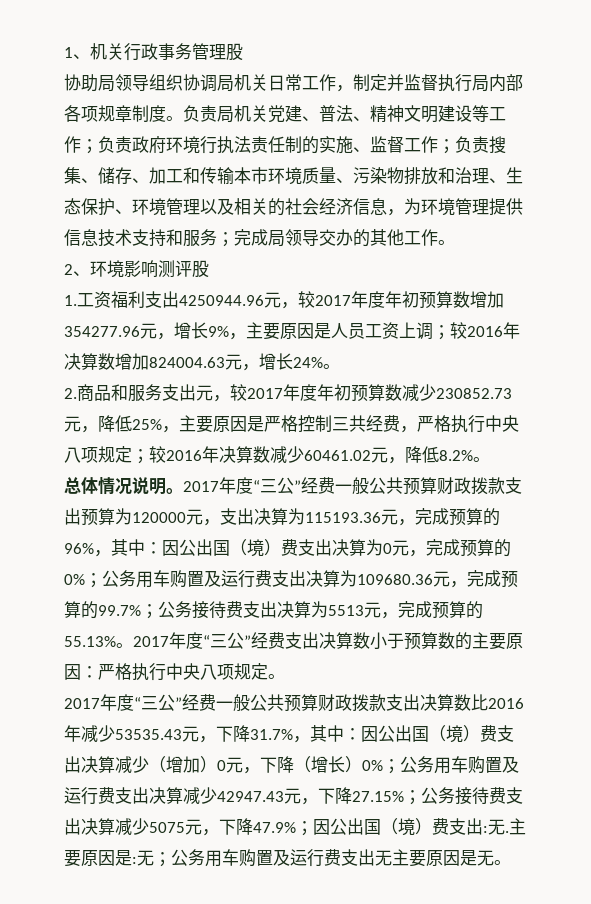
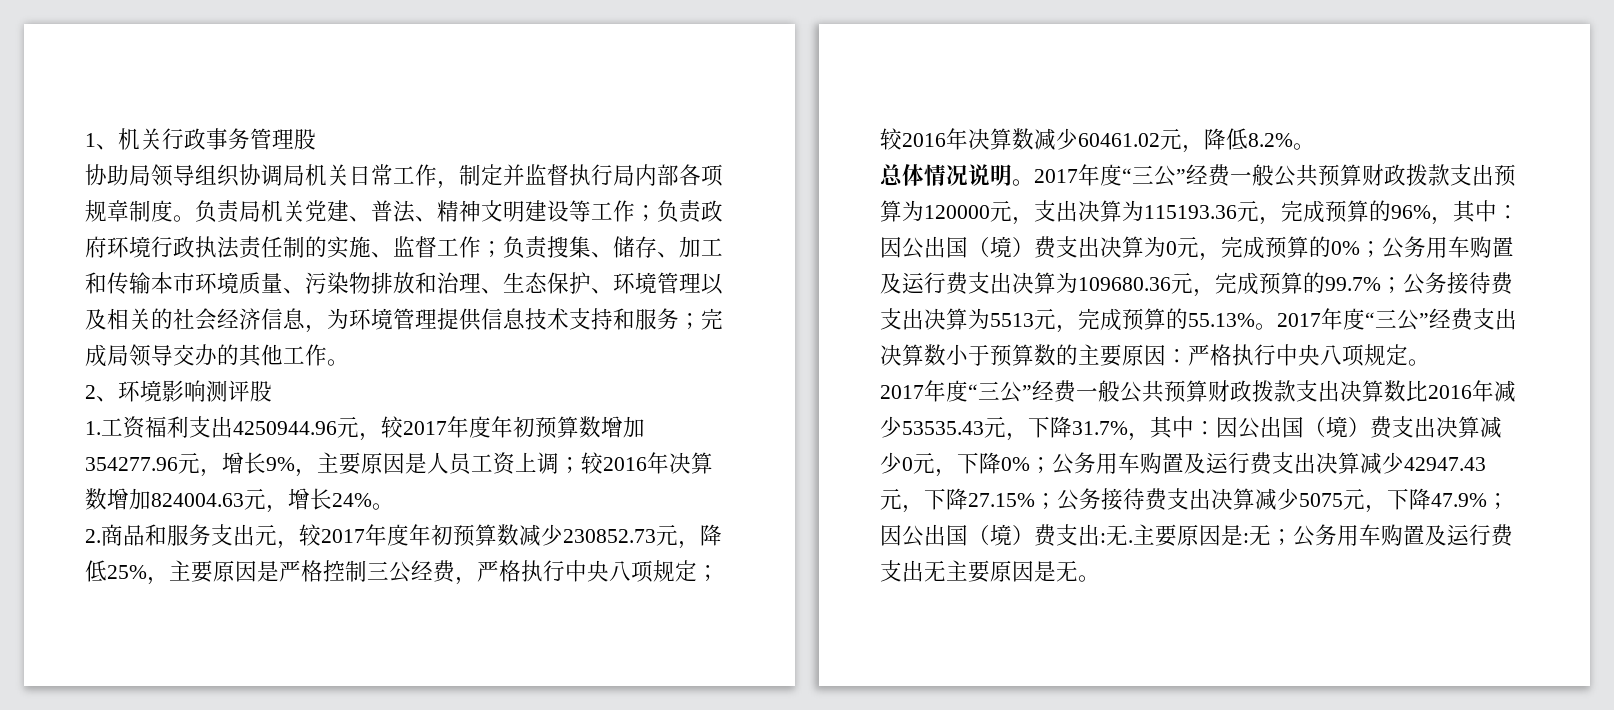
- 负责政府环境行执法责任制的实施、监督工作；
+ 负责政府环境行政执法责任制的实施、监督工作；
- 2.商品和服务支出元，较2017年度年初预算数减少230852.73元，降低25%，主要原因是严格控制三共经费，严格执行中央八项规定；较2016年决算数减少60461.02元，降低8.2%。
+ 2.商品和服务支出元，较2017年度年初预算数减少230852.73元，降低25%，主要原因是严格控制三公经费，严格执行中央八项规定；较2016年决算数减少60461.02元，降低8.2%。
- 因公出国（境）费支出决算减少（增加）0元，下降（增长）0%；
+ 因公出国（境）费支出决算减少0元，下降0%；

